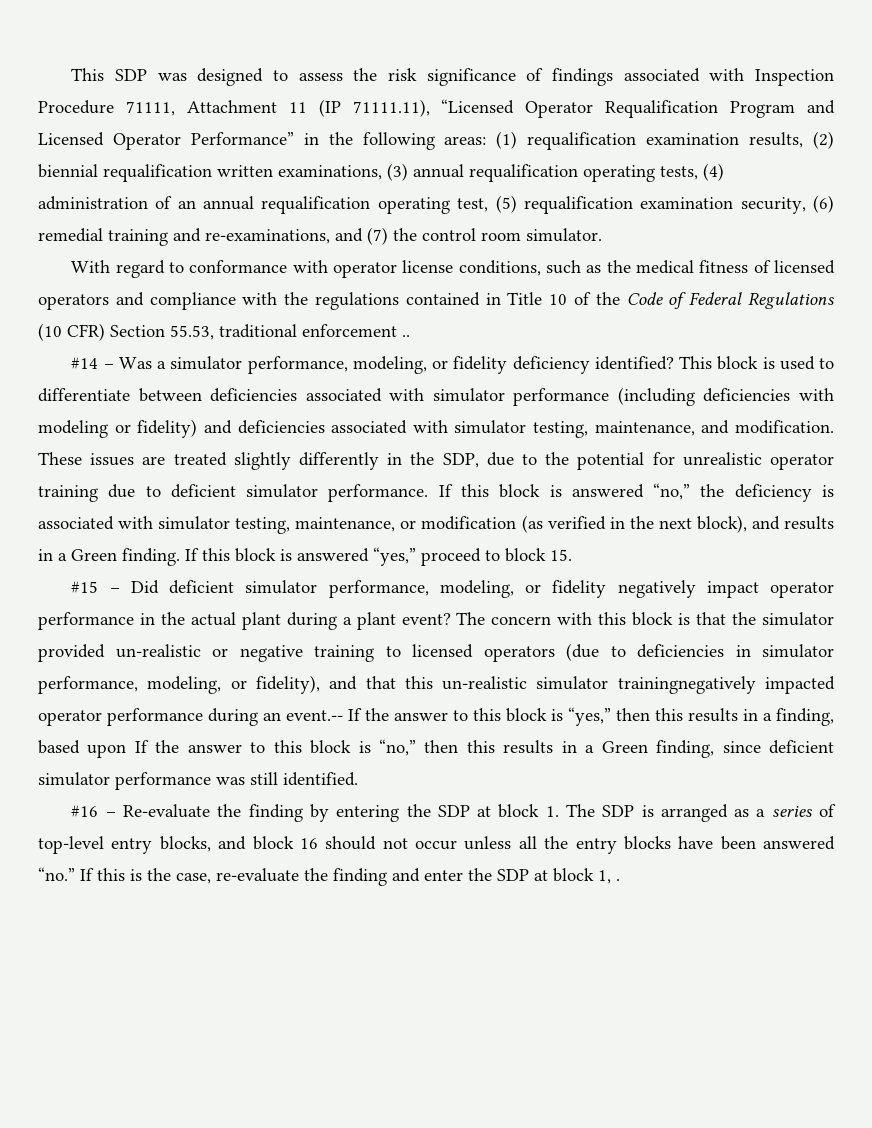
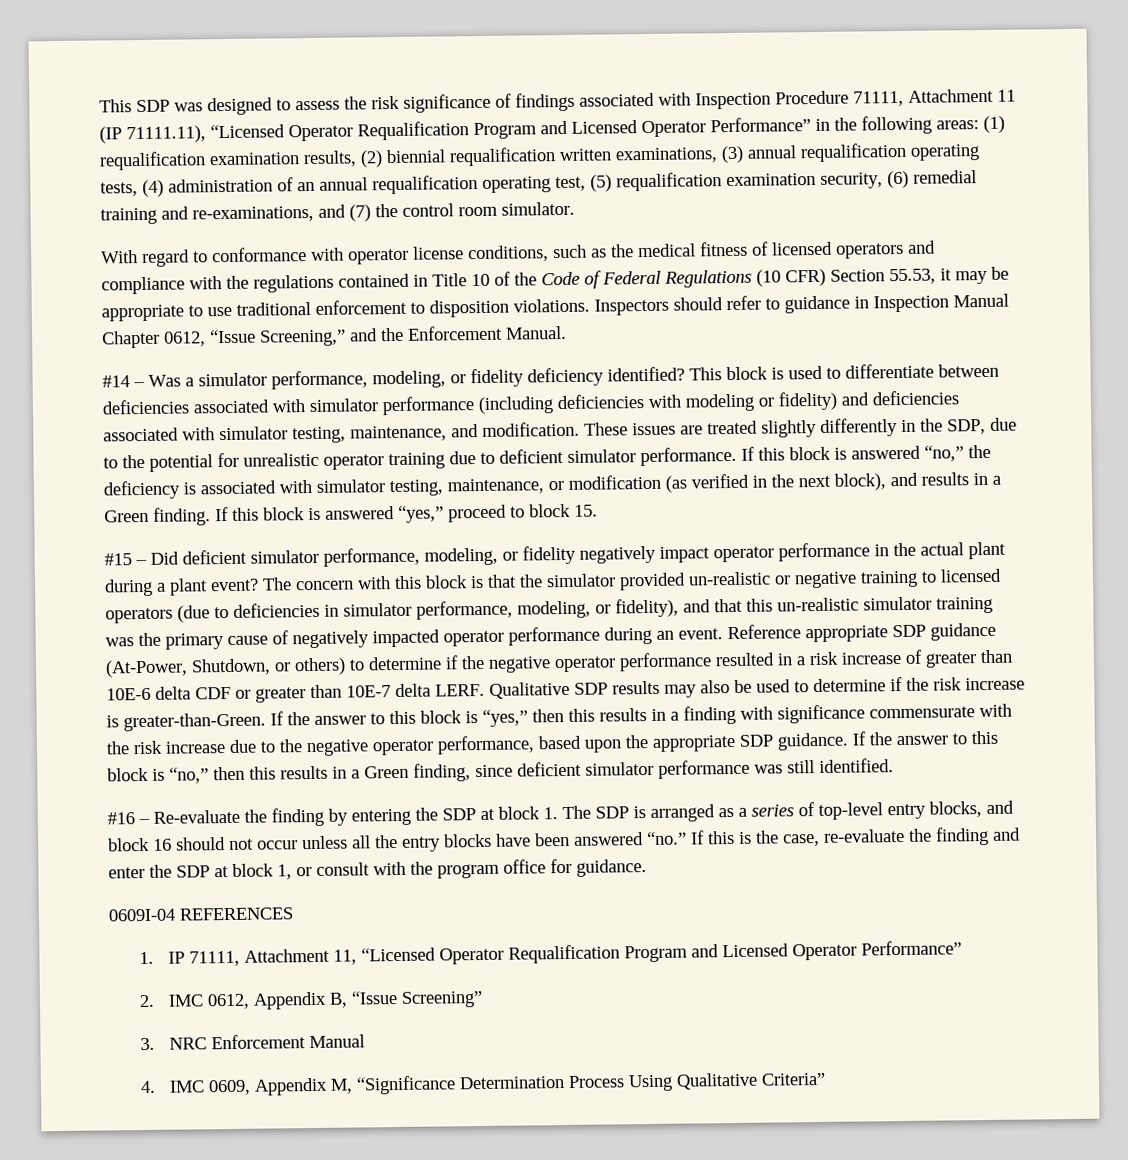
- With regard to conformance with operator license conditions, such as the medical fitness of licensed operators and compliance with the regulations contained in Title 10 of the Code of Federal Regulations (10 CFR) Section 55.53, traditional enforcement ..
+ With regard to conformance with operator license conditions, such as the medical fitness of licensed operators and compliance with the regulations contained in Title 10 of the Code of Federal Regulations (10 CFR) Section 55.53, it may be appropriate to use traditional enforcement to disposition violations. Inspectors should refer to guidance in Inspection Manual Chapter 0612, “Issue Screening,” and the Enforcement Manual.
- The concern with this block is that the simulator provided un-realistic or negative training to licensed operators (due to deficiencies in simulator performance, modeling, or fidelity), and that this un-realistic simulator trainingnegatively impacted operator performance during an event.-- If the answer to this block is “yes,” then this results in a finding, based upon If the answer to this block is “no,” then this results in a Green finding, since deficient simulator performance was still identified.
+ The concern with this block is that the simulator provided un-realistic or negative training to licensed operators (due to deficiencies in simulator performance, modeling, or fidelity), and that this un-realistic simulator training was the primary cause of negatively impacted operator performance during an event. Reference appropriate SDP guidance (At-Power, Shutdown, or others) to determine if the negative operator performance resulted in a risk increase of greater than 10E-6 delta CDF or greater than 10E-7 delta LERF. Qualitative SDP results may also be used to determine if the risk increase is greater-than-Green. If the answer to this block is “yes,” then this results in a finding with significance commensurate with the risk increase due to the negative operator performance, based upon the appropriate SDP guidance. If the answer to this block is “no,” then this results in a Green finding, since deficient simulator performance was still identified.
- #16 – Re-evaluate the finding by entering the SDP at block 1. The SDP is arranged as a series of top-level entry blocks, and block 16 should not occur unless all the entry blocks have been answered “no.” If this is the case, re-evaluate the finding and enter the SDP at block 1, .
+ #16 – Re-evaluate the finding by entering the SDP at block 1. The SDP is arranged as a series of top-level entry blocks, and block 16 should not occur unless all the entry blocks have been answered “no.” If this is the case, re-evaluate the finding and enter the SDP at block 1, or consult with the program office for guidance.
+ 0609I-04 REFERENCES
+ 1. IP 71111, Attachment 11, “Licensed Operator Requalification Program and Licensed Operator Performance”
+ 2. IMC 0612, Appendix B, “Issue Screening”
+ 3. NRC Enforcement Manual
+ 4. IMC 0609, Appendix M, “Significance Determination Process Using Qualitative Criteria”

